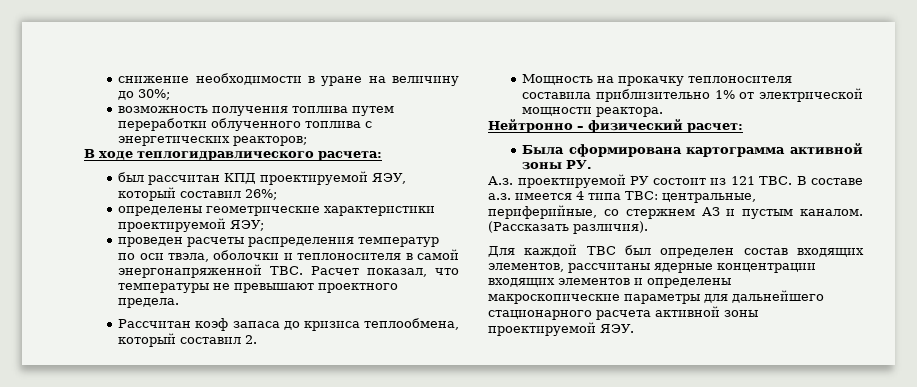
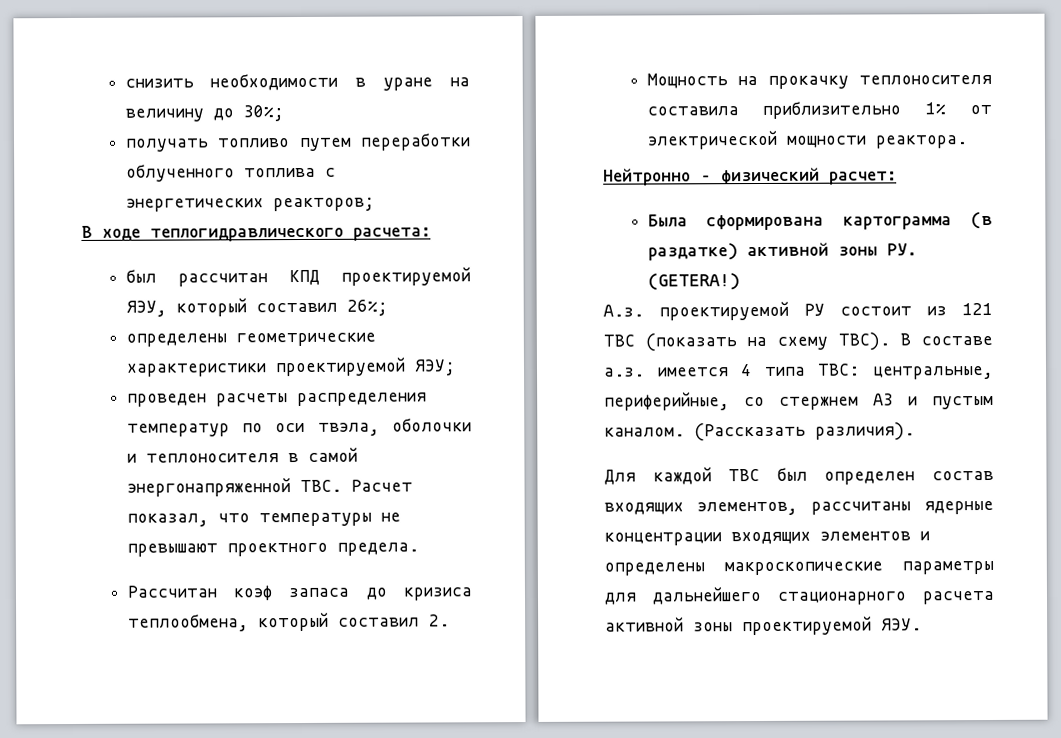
- снижение необходимости в уране на величину до 30%;
+ снизить необходимости в уране на величину до 30%;
- возможность получения топлива путем переработки облученного топлива с энергетических реакторов;
+ получать топливо путем переработки облученного топлива с энергетических реакторов;
- Была сформирована картограмма активной зоны РУ.
+ Была сформирована картограмма (в раздатке) активной зоны РУ. (GETERA!)
- А.з. проектируемой РУ состоит из 121 ТВС. В составе а.з. имеется 4 типа ТВС: центральные, периферийные, со стержнем АЗ и пустым каналом.
+ А.з. проектируемой РУ состоит из 121 ТВС (показать на схему ТВС). В составе а.з. имеется 4 типа ТВС: центральные, периферийные, со стержнем АЗ и пустым каналом.

